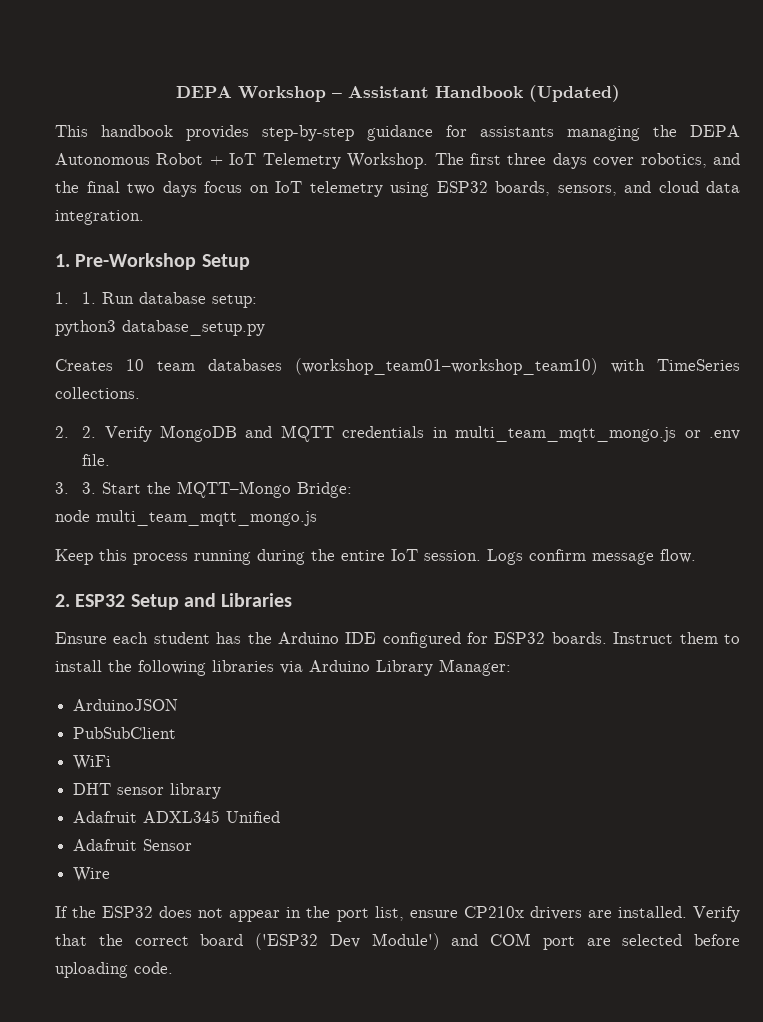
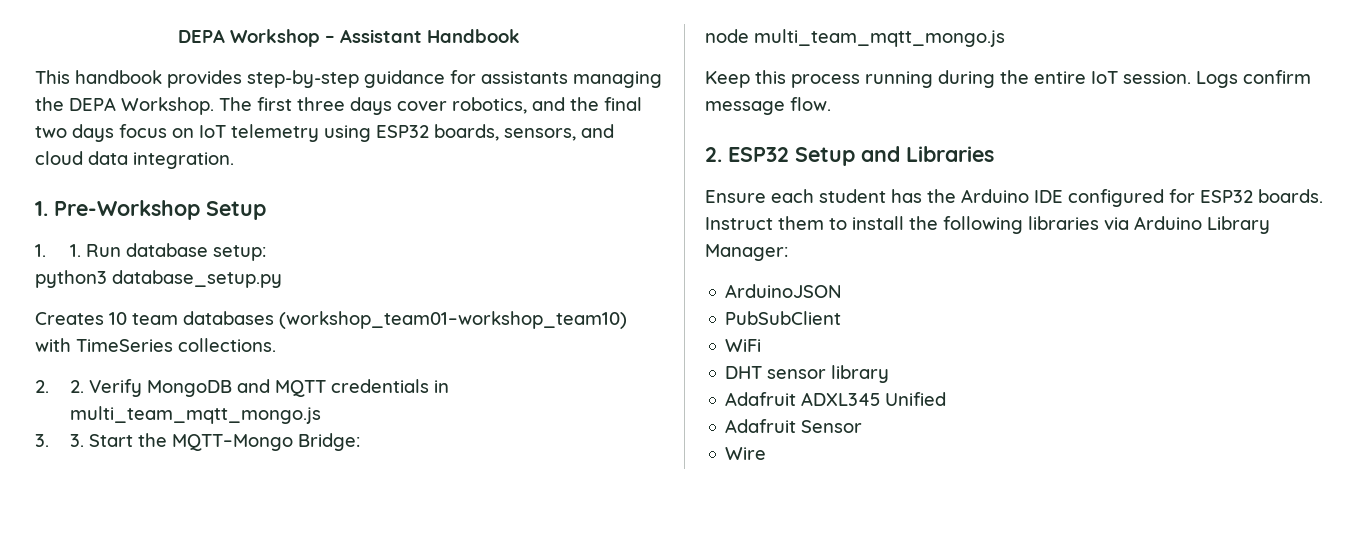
- DEPA Workshop – Assistant Handbook (Updated)
+ DEPA Workshop – Assistant Handbook
- This handbook provides step-by-step guidance for assistants managing the DEPA Autonomous Robot + IoT Telemetry Workshop.
+ This handbook provides step-by-step guidance for assistants managing the DEPA Workshop.
- 2. 2. Verify MongoDB and MQTT credentials in multi_team_mqtt_mongo.js or .env file.
+ 2. 2. Verify MongoDB and MQTT credentials in multi_team_mqtt_mongo.js
- If the ESP32 does not appear in the port list, ensure CP210x drivers are installed. Verify that the correct board ('ESP32 Dev Module') and COM port are selected before uploading code.

